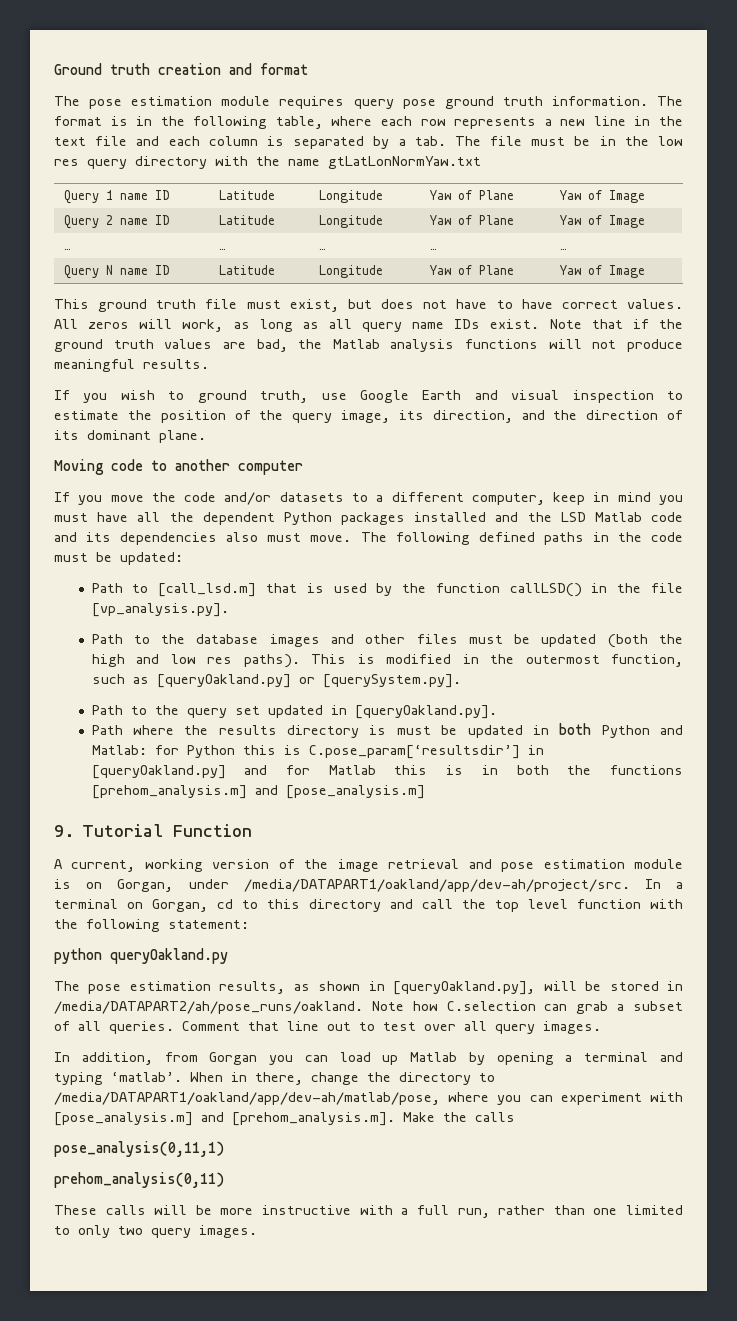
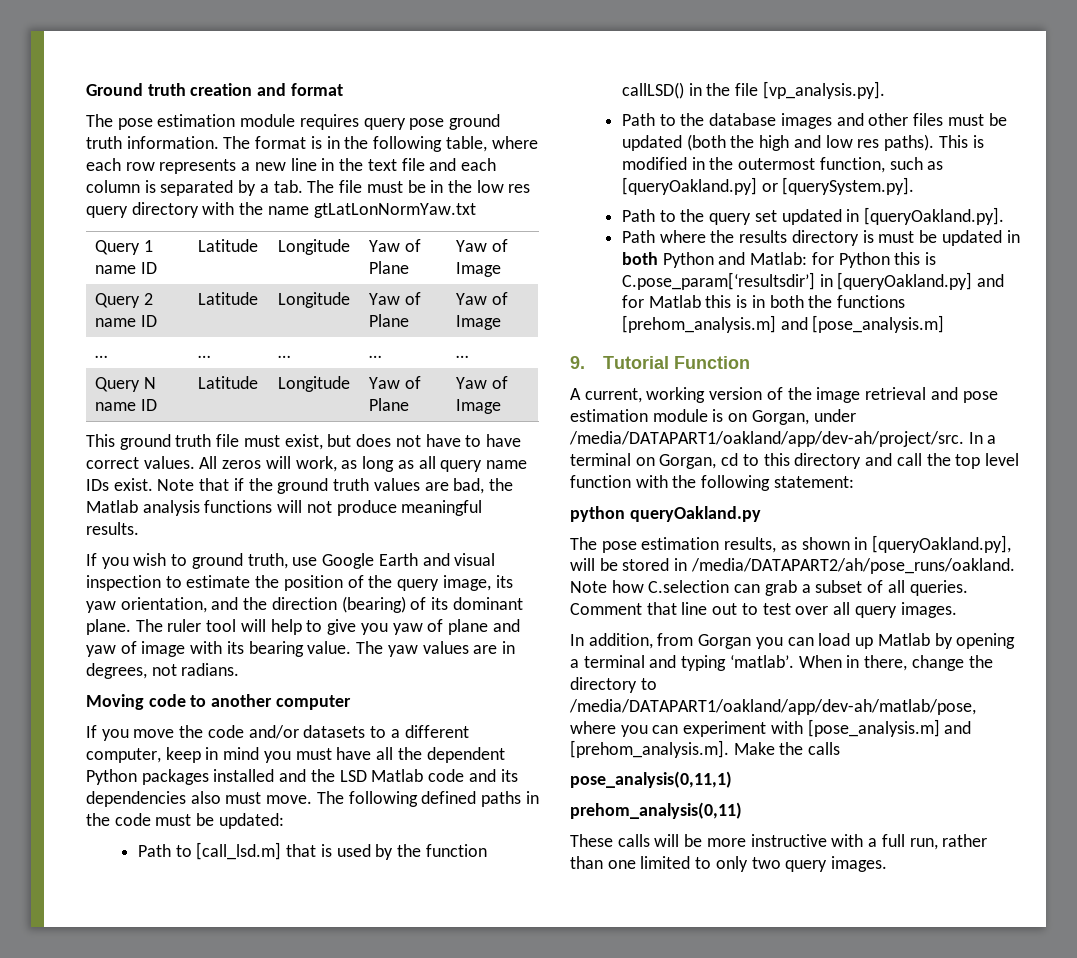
- If you wish to ground truth, use Google Earth and visual inspection to estimate the position of the query image, its direction, and the direction of its dominant plane.
+ If you wish to ground truth, use Google Earth and visual inspection to estimate the position of the query image, its yaw orientation, and the direction (bearing) of its dominant plane. The ruler tool will help to give you yaw of plane and yaw of image with its bearing value. The yaw values are in degrees, not radians.

